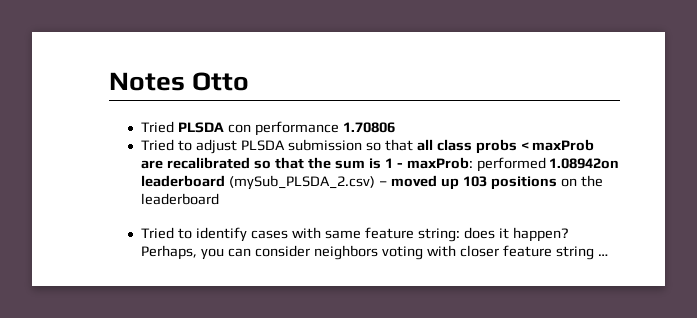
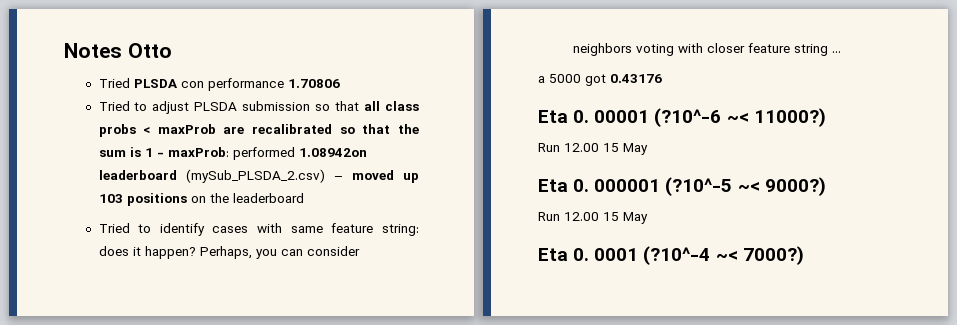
+ a 5000 got 0.43176
+ Eta 0. 00001 (?10^-6 ~< 11000?)
+ Run 12.00 15 May
+ Eta 0. 000001 (?10^-5 ~< 9000?)
+ Run 12.00 15 May
+ Eta 0. 0001 (?10^-4 ~< 7000?)

